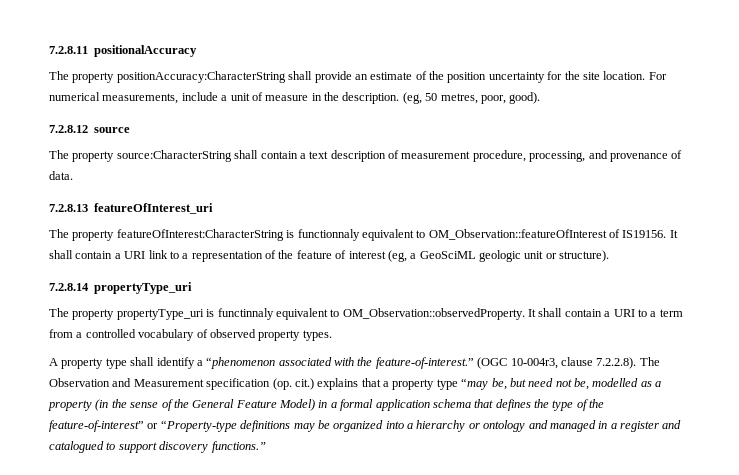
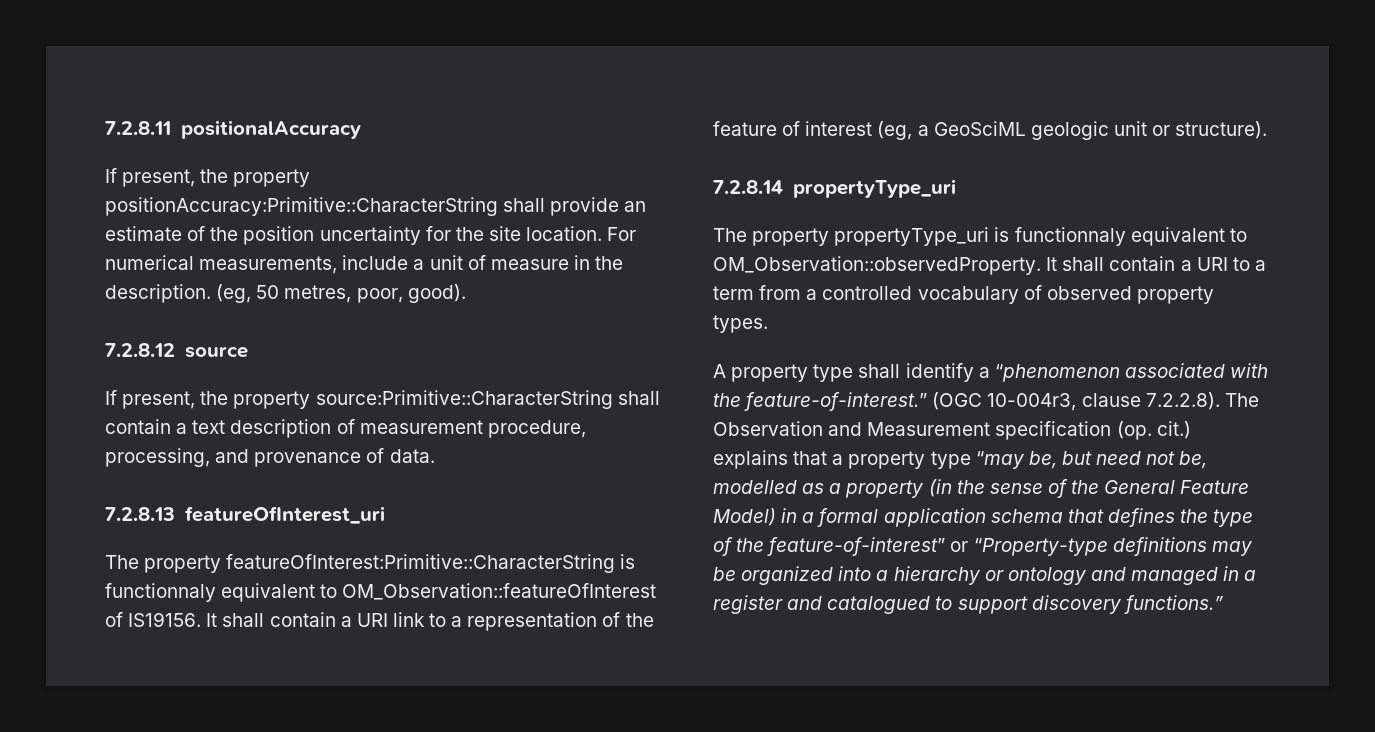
- The property positionAccuracy:CharacterString shall provide an estimate of the position uncertainty for the site location.
+ If present, the property positionAccuracy:Primitive::CharacterString shall provide an estimate of the position uncertainty for the site location.
- The property source:CharacterString shall contain a text description of measurement procedure, processing, and provenance of data.
+ If present, the property source:Primitive::CharacterString shall contain a text description of measurement procedure, processing, and provenance of data.
- The property featureOfInterest:CharacterString is functionnaly equivalent to OM_Observation::featureOfInterest of IS19156.
+ The property featureOfInterest:Primitive::CharacterString is functionnaly equivalent to OM_Observation::featureOfInterest of IS19156.
- The property propertyType_uri is functinnaly equivalent to OM_Observation::observedProperty.
+ The property propertyType_uri is functionnaly equivalent to OM_Observation::observedProperty.

